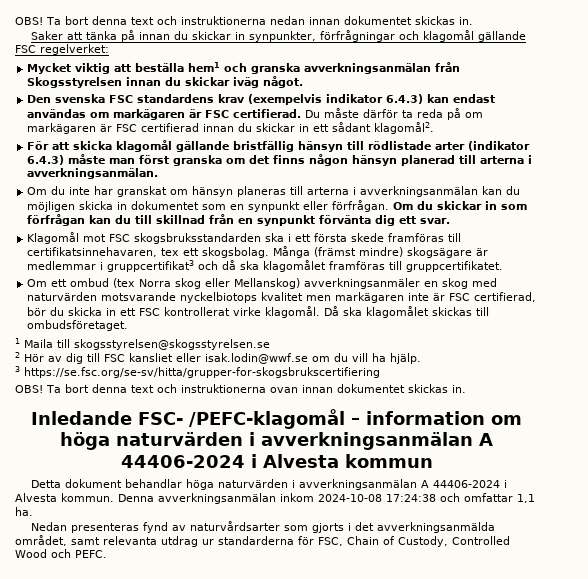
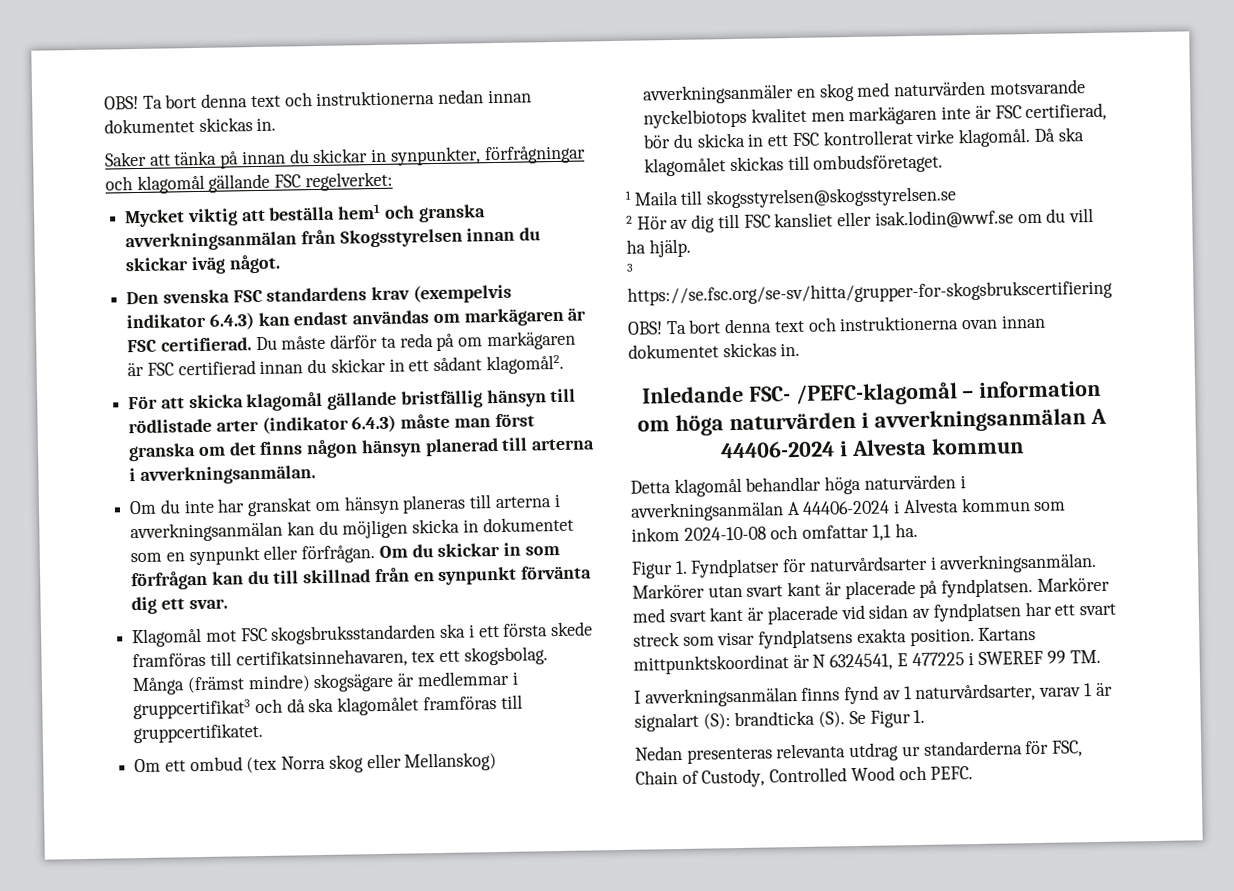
- Detta dokument behandlar höga naturvärden i avverkningsanmälan A 44406-2024 i Alvesta kommun. Denna avverkningsanmälan inkom 2024-10-08 17:24:38 och omfattar 1,1 ha.
+ Detta klagomål behandlar höga naturvärden i avverkningsanmälan A 44406-2024 i Alvesta kommun som inkom 2024-10-08 och omfattar 1,1 ha.
- Nedan presenteras fynd av naturvårdsarter som gjorts i det avverkningsanmälda området, samt relevanta utdrag ur standarderna för FSC, Chain of Custody, Controlled Wood och PEFC.
+ Figur 1. Fyndplatser för naturvårdsarter i avverkningsanmälan. Markörer utan svart kant är placerade på fyndplatsen. Markörer med svart kant är placerade vid sidan av fyndplatsen har ett svart streck som visar fyndplatsens exakta position. Kartans mittpunktskoordinat är N 6324541, E 477225 i SWEREF 99 TM.
+ I avverkningsanmälan finns fynd av 1 naturvårdsarter, varav 1 är signalart (S): brandticka (S). Se Figur 1.
+ Nedan presenteras relevanta utdrag ur standarderna för FSC, Chain of Custody, Controlled Wood och PEFC.

